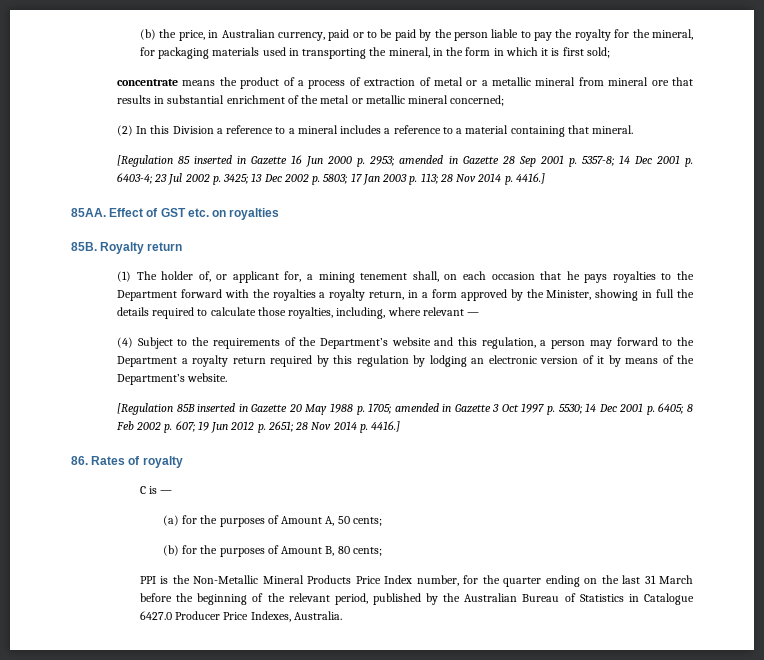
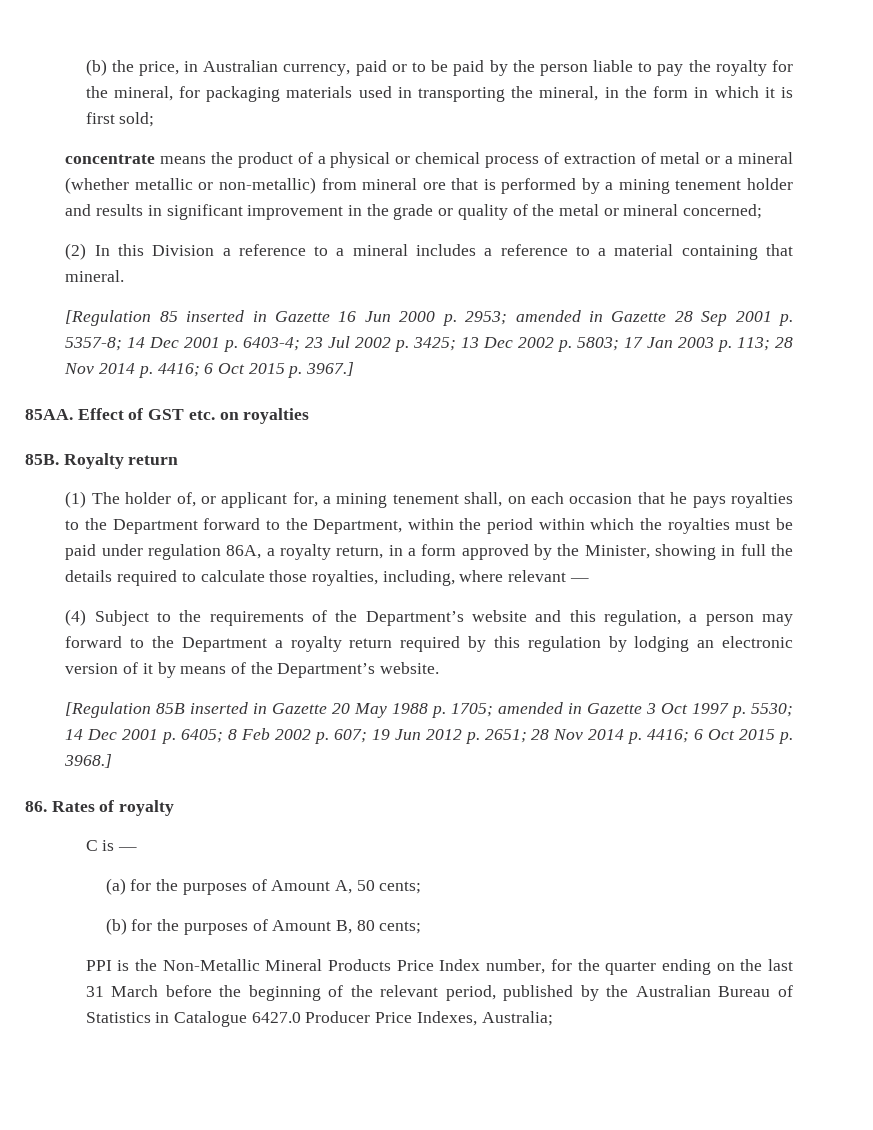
- concentrate means the product of a process of extraction of metal or a metallic mineral from mineral ore that results in substantial enrichment of the metal or metallic mineral concerned;
+ concentrate means the product of a physical or chemical process of extraction of metal or a mineral (whether metallic or non-metallic) from mineral ore that is performed by a mining tenement holder and results in significant improvement in the grade or quality of the metal or mineral concerned;
- [Regulation 85 inserted in Gazette 16 Jun 2000 p. 2953; amended in Gazette 28 Sep 2001 p. 5357-8; 14 Dec 2001 p. 6403-4; 23 Jul 2002 p. 3425; 13 Dec 2002 p. 5803; 17 Jan 2003 p. 113; 28 Nov 2014 p. 4416.]
+ [Regulation 85 inserted in Gazette 16 Jun 2000 p. 2953; amended in Gazette 28 Sep 2001 p. 5357-8; 14 Dec 2001 p. 6403-4; 23 Jul 2002 p. 3425; 13 Dec 2002 p. 5803; 17 Jan 2003 p. 113; 28 Nov 2014 p. 4416; 6 Oct 2015 p. 3967.]
- (1) The holder of, or applicant for, a mining tenement shall, on each occasion that he pays royalties to the Department forward with the royalties a royalty return, in a form approved by the Minister, showing in full the details required to calculate those royalties, including, where relevant —
+ (1) The holder of, or applicant for, a mining tenement shall, on each occasion that he pays royalties to the Department forward to the Department, within the period within which the royalties must be paid under regulation 86A, a royalty return, in a form approved by the Minister, showing in full the details required to calculate those royalties, including, where relevant —
- [Regulation 85B inserted in Gazette 20 May 1988 p. 1705; amended in Gazette 3 Oct 1997 p. 5530; 14 Dec 2001 p. 6405; 8 Feb 2002 p. 607; 19 Jun 2012 p. 2651; 28 Nov 2014 p. 4416.]
+ [Regulation 85B inserted in Gazette 20 May 1988 p. 1705; amended in Gazette 3 Oct 1997 p. 5530; 14 Dec 2001 p. 6405; 8 Feb 2002 p. 607; 19 Jun 2012 p. 2651; 28 Nov 2014 p. 4416; 6 Oct 2015 p. 3968.]
- PPI is the Non-Metallic Mineral Products Price Index number, for the quarter ending on the last 31 March before the beginning of the relevant period, published by the Australian Bureau of Statistics in Catalogue 6427.0 Producer Price Indexes, Australia.
+ PPI is the Non-Metallic Mineral Products Price Index number, for the quarter ending on the last 31 March before the beginning of the relevant period, published by the Australian Bureau of Statistics in Catalogue 6427.0 Producer Price Indexes, Australia;

